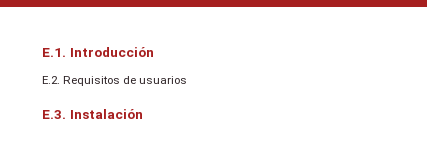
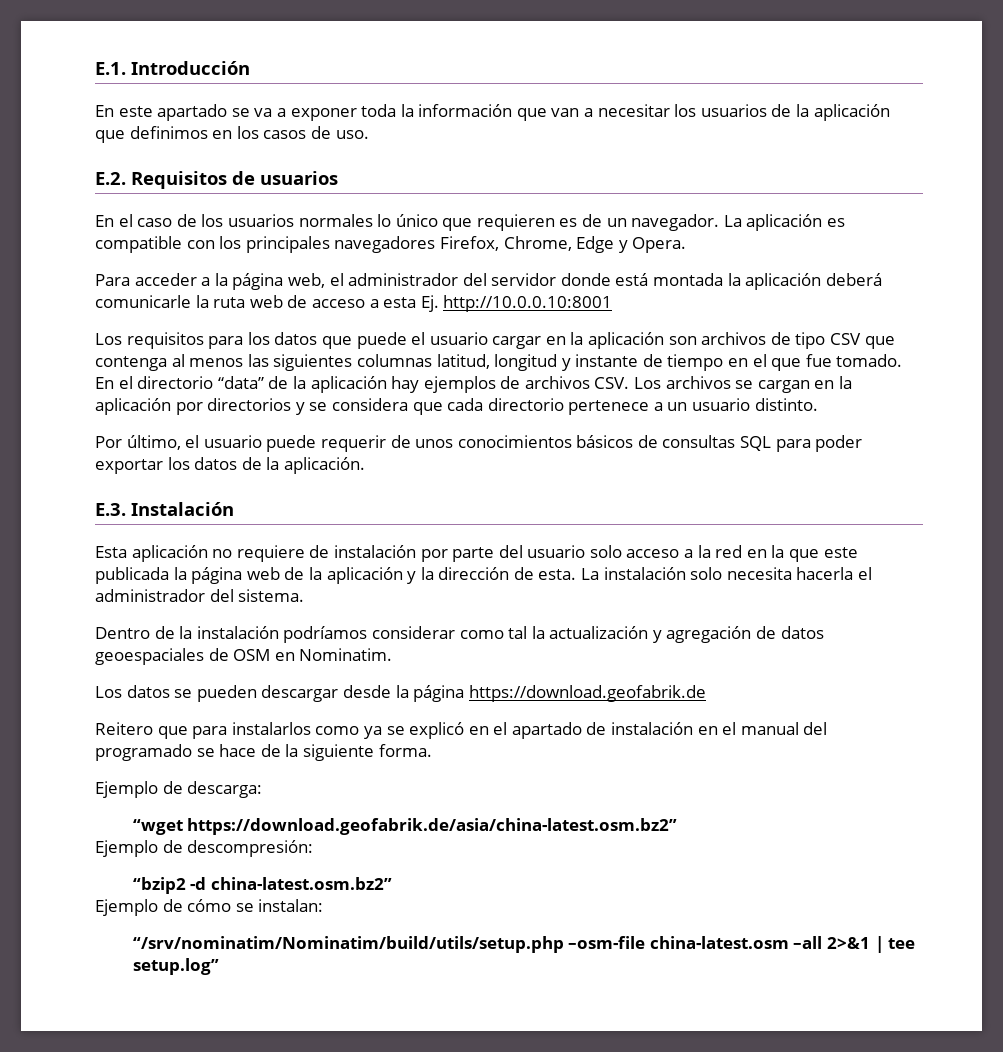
+ En este apartado se va a exponer toda la información que van a necesitar los usuarios de la aplicación que definimos en los casos de uso.
  E.2. Requisitos de usuarios
+ En el caso de los usuarios normales lo único que requieren es de un navegador. La aplicación es compatible con los principales navegadores Firefox, Chrome, Edge y Opera.
+ Para acceder a la página web, el administrador del servidor donde está montada la aplicación deberá comunicarle la ruta web de acceso a esta Ej. http://10.0.0.10:8001
+ Los requisitos para los datos que puede el usuario cargar en la aplicación son archivos de tipo CSV que contenga al menos las siguientes columnas latitud, longitud y instante de tiempo en el que fue tomado. En el directorio “data” de la aplicación hay ejemplos de archivos CSV. Los archivos se cargan en la aplicación por directorios y se considera que cada directorio pertenece a un usuario distinto.
+ Por último, el usuario puede requerir de unos conocimientos básicos de consultas SQL para poder exportar los datos de la aplicación.
  E.3. Instalación
+ Esta aplicación no requiere de instalación por parte del usuario solo acceso a la red en la que este publicada la página web de la aplicación y la dirección de esta. La instalación solo necesita hacerla el administrador del sistema.
+ Dentro de la instalación podríamos considerar como tal la actualización y agregación de datos geoespaciales de OSM en Nominatim.
+ Los datos se pueden descargar desde la página https://download.geofabrik.de
+ Reitero que para instalarlos como ya se explicó en el apartado de instalación en el manual del programado se hace de la siguiente forma.
+ Ejemplo de descarga:
+ “wget https://download.geofabrik.de/asia/china-latest.osm.bz2”
+ Ejemplo de descompresión:
+ “bzip2 -d china-latest.osm.bz2”
+ Ejemplo de cómo se instalan:
+ “/srv/nominatim/Nominatim/build/utils/setup.php –osm-file china-latest.osm –all 2>&1 | tee setup.log”

